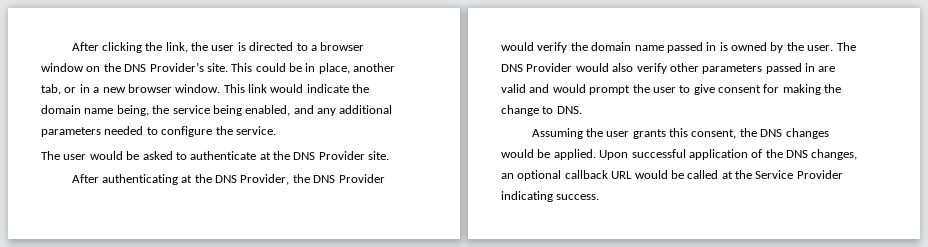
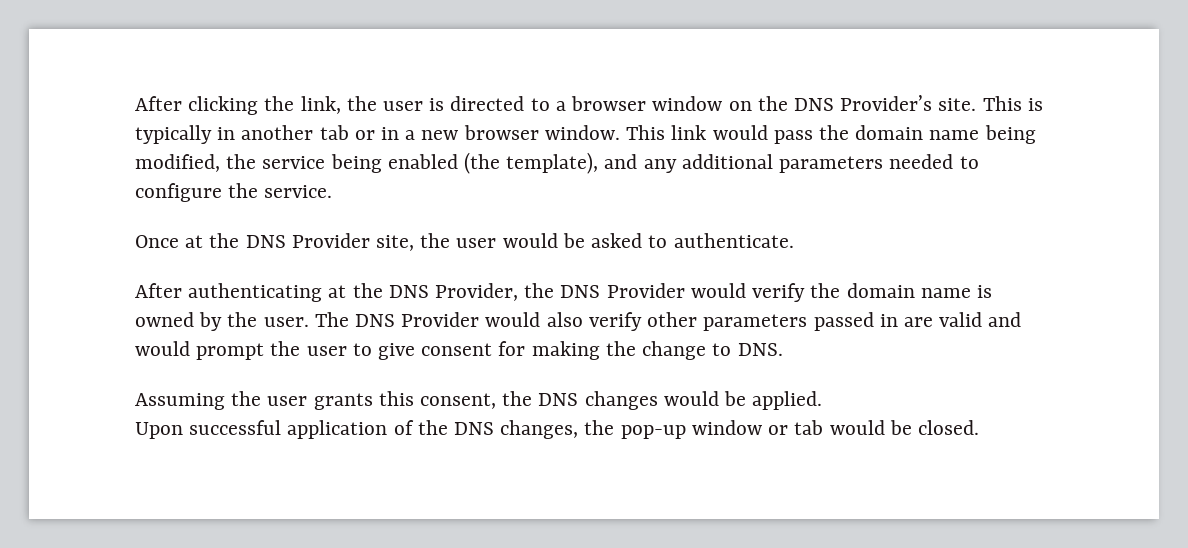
- This could be in place, another tab, or in a new browser window.
+ This is typically in another tab or in a new browser window.
- This link would indicate the domain name being, the service being enabled, and any additional parameters needed to configure the service.
+ This link would pass the domain name being modified, the service being enabled (the template), and any additional parameters needed to configure the service.
- The user would be asked to authenticate at the DNS Provider site.
+ Once at the DNS Provider site, the user would be asked to authenticate.
- After authenticating at the DNS Provider, the DNS Provider would verify the domain name passed in is owned by the user.
+ After authenticating at the DNS Provider, the DNS Provider would verify the domain name is owned by the user.
- Assuming the user grants this consent, the DNS changes would be applied. Upon successful application of the DNS changes, an optional callback URL would be called at the Service Provider indicating success.
+ Assuming the user grants this consent, the DNS changes would be applied.
+ Upon successful application of the DNS changes, the pop-up window or tab would be closed.

